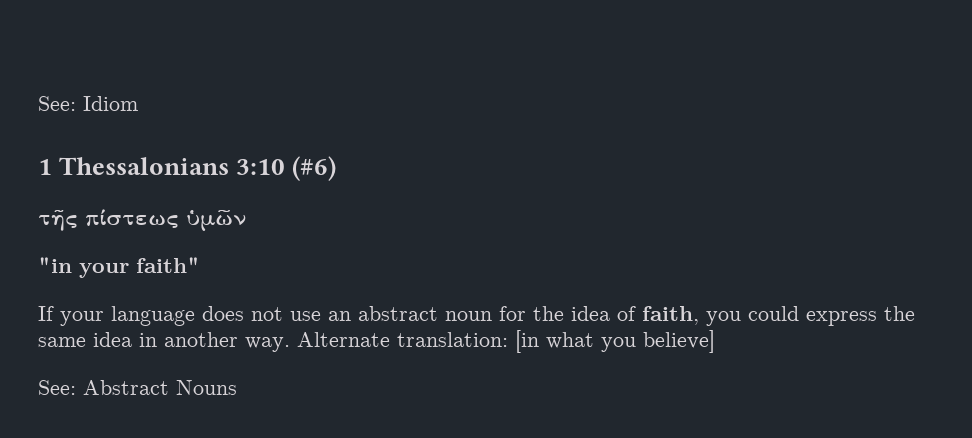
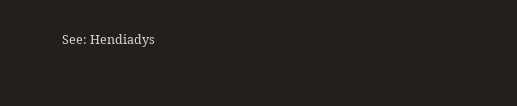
- See: Idiom
- 1 Thessalonians 3:10 (#6)
- τῆς πίστεως ὑμῶν
- "in your faith"
- If your language does not use an abstract noun for the idea of faith, you could express the same idea in another way. Alternate translation: [in what you believe]
- See: Abstract Nouns
+ See: Hendiadys

